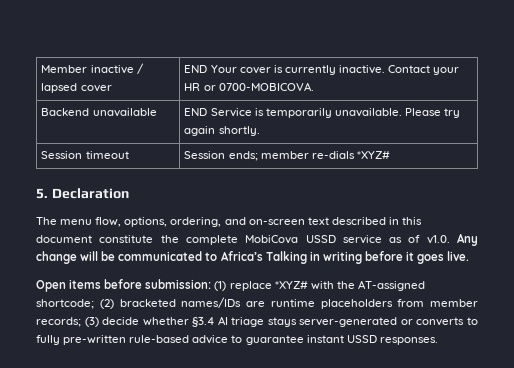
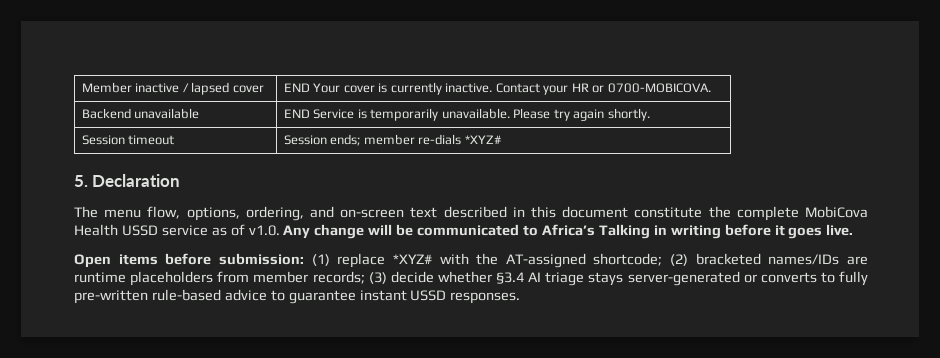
- The menu flow, options, ordering, and on-screen text described in this document constitute the complete MobiCova USSD service as of v1.0. Any change will be communicated to Africa’s Talking in writing before it goes live.
+ The menu flow, options, ordering, and on-screen text described in this document constitute the complete MobiCova Health USSD service as of v1.0. Any change will be communicated to Africa’s Talking in writing before it goes live.

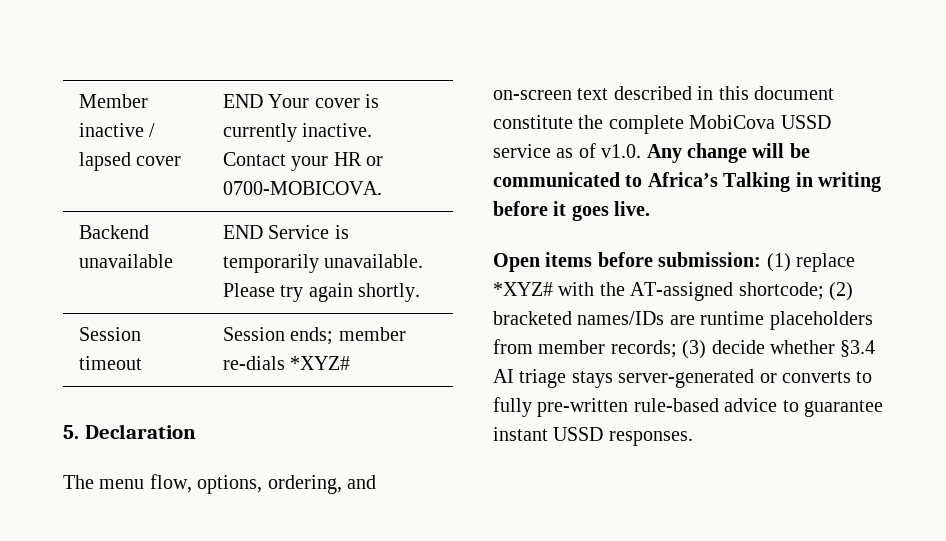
- The menu flow, options, ordering, and on-screen text described in this document constitute the complete MobiCova Health USSD service as of v1.0. Any change will be communicated to Africa’s Talking in writing before it goes live.
+ The menu flow, options, ordering, and on-screen text described in this document constitute the complete MobiCova USSD service as of v1.0. Any change will be communicated to Africa’s Talking in writing before it goes live.

